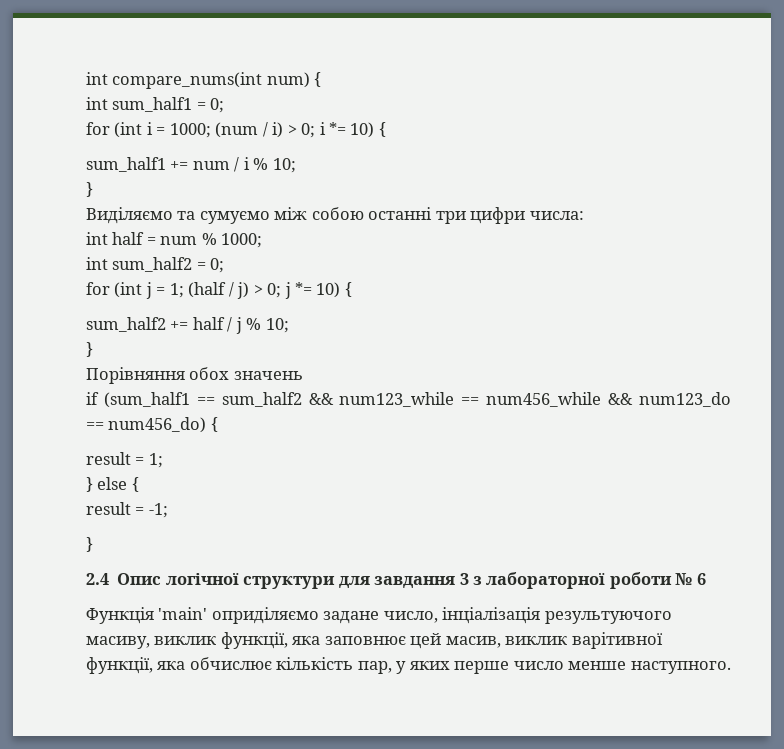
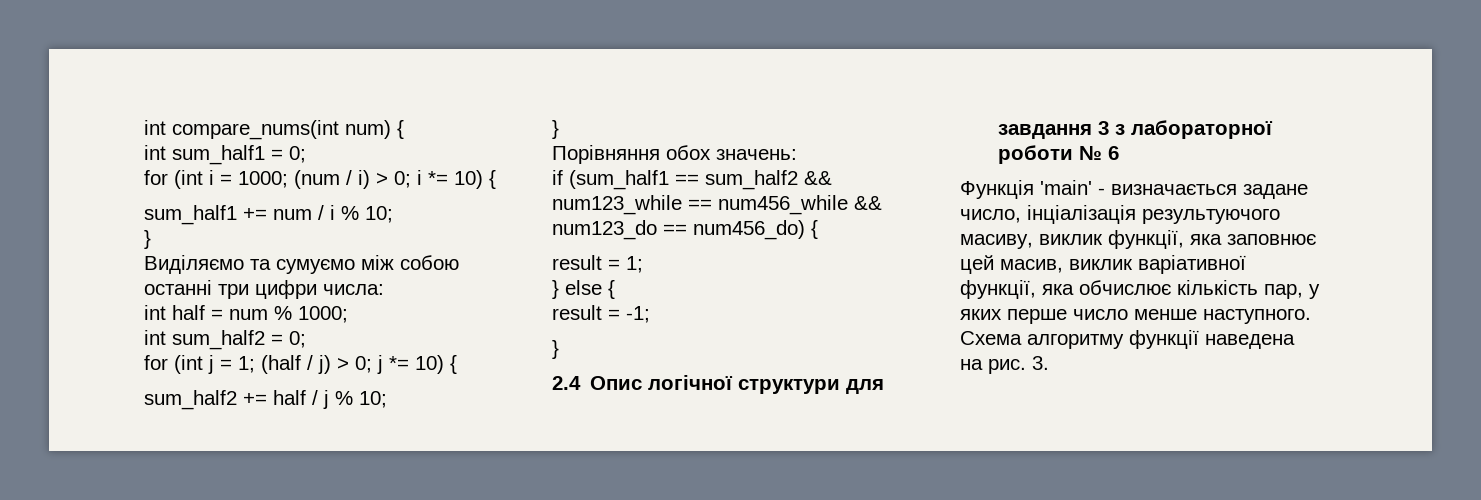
- Порівняння обох значень
+ Порівняння обох значень:
- Функція 'main' оприділяємо задане число, інціалізація результуючого масиву, виклик функції, яка заповнює цей масив, виклик варітивної функції, яка обчислює кількість пар, у яких перше число менше наступного.
+ Функція 'main' - визначається задане число, інціалізація результуючого масиву, виклик функції, яка заповнює цей масив, виклик варіативної функції, яка обчислює кількість пар, у яких перше число менше наступного.
+ Схема алгоритму функції наведена на рис. 3.

